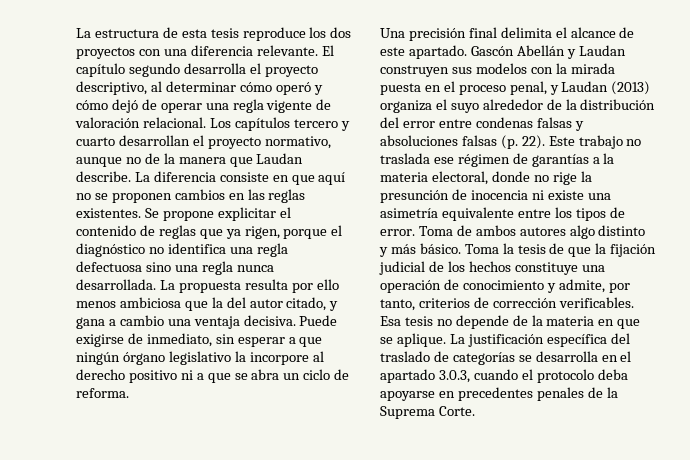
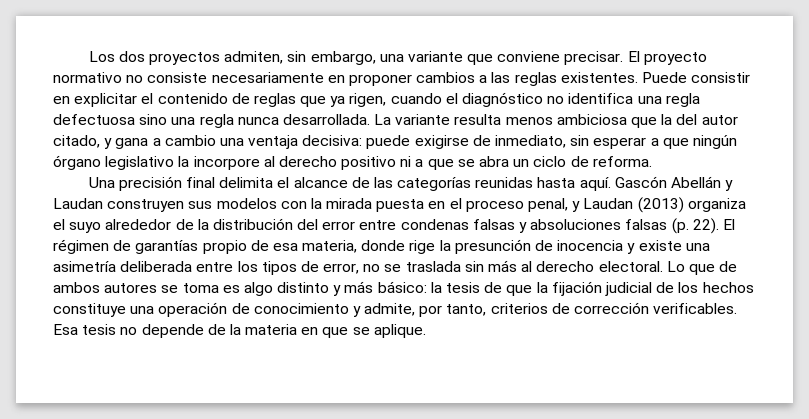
- La estructura de esta tesis reproduce los dos proyectos con una diferencia relevante. El capítulo segundo desarrolla el proyecto descriptivo, al determinar cómo operó y cómo dejó de operar una regla vigente de valoración relacional. Los capítulos tercero y cuarto desarrollan el proyecto normativo, aunque no de la manera que Laudan describe. La diferencia consiste en que aquí no se proponen cambios en las reglas existentes. Se propone explicitar el contenido de reglas que ya rigen, porque el diagnóstico no identifica una regla defectuosa sino una regla nunca desarrollada.
+ Los dos proyectos admiten, sin embargo, una variante que conviene precisar. El proyecto normativo no consiste necesariamente en proponer cambios a las reglas existentes. Puede consistir en explicitar el contenido de reglas que ya rigen, cuando el diagnóstico no identifica una regla defectuosa sino una regla nunca desarrollada.
- La propuesta resulta por ello menos ambiciosa que la del autor citado, y gana a cambio una ventaja decisiva. Puede exigirse de inmediato, sin esperar a que ningún órgano legislativo la incorpore al derecho positivo ni a que se abra un ciclo de reforma.
+ La variante resulta menos ambiciosa que la del autor citado, y gana a cambio una ventaja decisiva: puede exigirse de inmediato, sin esperar a que ningún órgano legislativo la incorpore al derecho positivo ni a que se abra un ciclo de reforma.
- Una precisión final delimita el alcance de este apartado.
+ Una precisión final delimita el alcance de las categorías reunidas hasta aquí.
- Este trabajo no traslada ese régimen de garantías a la materia electoral, donde no rige la presunción de inocencia ni existe una asimetría equivalente entre los tipos de error. Toma de ambos autores algo distinto y más básico. Toma la tesis de que la fijación judicial de los hechos constituye una operación de conocimiento y admite, por tanto, criterios de corrección verificables.
+ El régimen de garantías propio de esa materia, donde rige la presunción de inocencia y existe una asimetría deliberada entre los tipos de error, no se traslada sin más al derecho electoral. Lo que de ambos autores se toma es algo distinto y más básico: la tesis de que la fijación judicial de los hechos constituye una operación de conocimiento y admite, por tanto, criterios de corrección verificables.
- La justificación específica del traslado de categorías se desarrolla en el apartado 3.0.3, cuando el protocolo deba apoyarse en precedentes penales de la Suprema Corte.

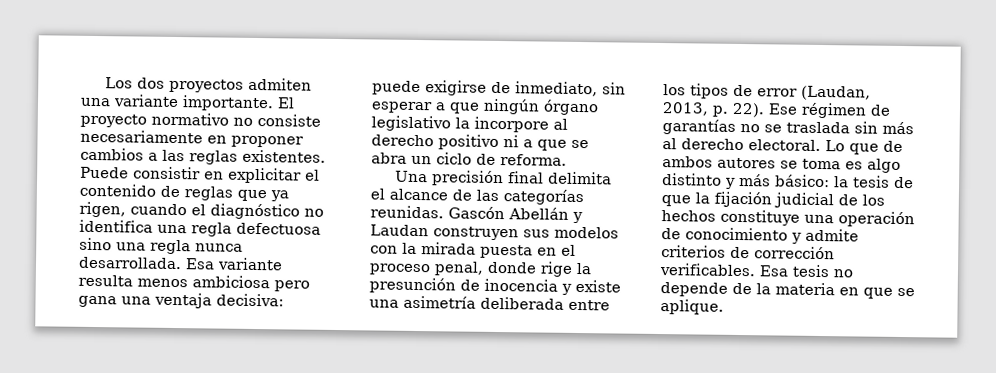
- Los dos proyectos admiten, sin embargo, una variante que conviene precisar.
+ Los dos proyectos admiten una variante importante.
- La variante resulta menos ambiciosa que la del autor citado, y gana a cambio una ventaja decisiva: puede exigirse de inmediato, sin esperar a que ningún órgano legislativo la incorpore al derecho positivo ni a que se abra un ciclo de reforma.
+ Esa variante resulta menos ambiciosa pero gana una ventaja decisiva: puede exigirse de inmediato, sin esperar a que ningún órgano legislativo la incorpore al derecho positivo ni a que se abra un ciclo de reforma.
- Una precisión final delimita el alcance de las categorías reunidas hasta aquí.
+ Una precisión final delimita el alcance de las categorías reunidas.
- Gascón Abellán y Laudan construyen sus modelos con la mirada puesta en el proceso penal, y Laudan (2013) organiza el suyo alrededor de la distribución del error entre condenas falsas y absoluciones falsas (p. 22). El régimen de garantías propio de esa materia, donde rige la presunción de inocencia y existe una asimetría deliberada entre los tipos de error, no se traslada sin más al derecho electoral.
+ Gascón Abellán y Laudan construyen sus modelos con la mirada puesta en el proceso penal, donde rige la presunción de inocencia y existe una asimetría deliberada entre los tipos de error (Laudan, 2013, p. 22). Ese régimen de garantías no se traslada sin más al derecho electoral.
- Lo que de ambos autores se toma es algo distinto y más básico: la tesis de que la fijación judicial de los hechos constituye una operación de conocimiento y admite, por tanto, criterios de corrección verificables.
+ Lo que de ambos autores se toma es algo distinto y más básico: la tesis de que la fijación judicial de los hechos constituye una operación de conocimiento y admite criterios de corrección verificables.

